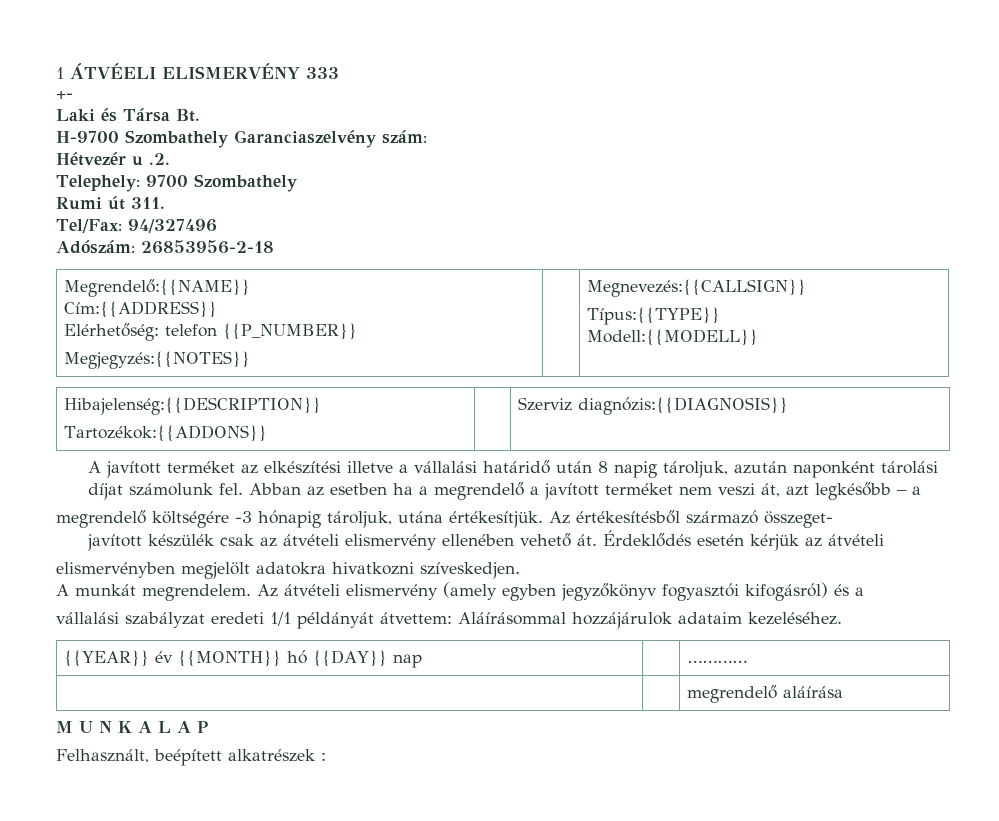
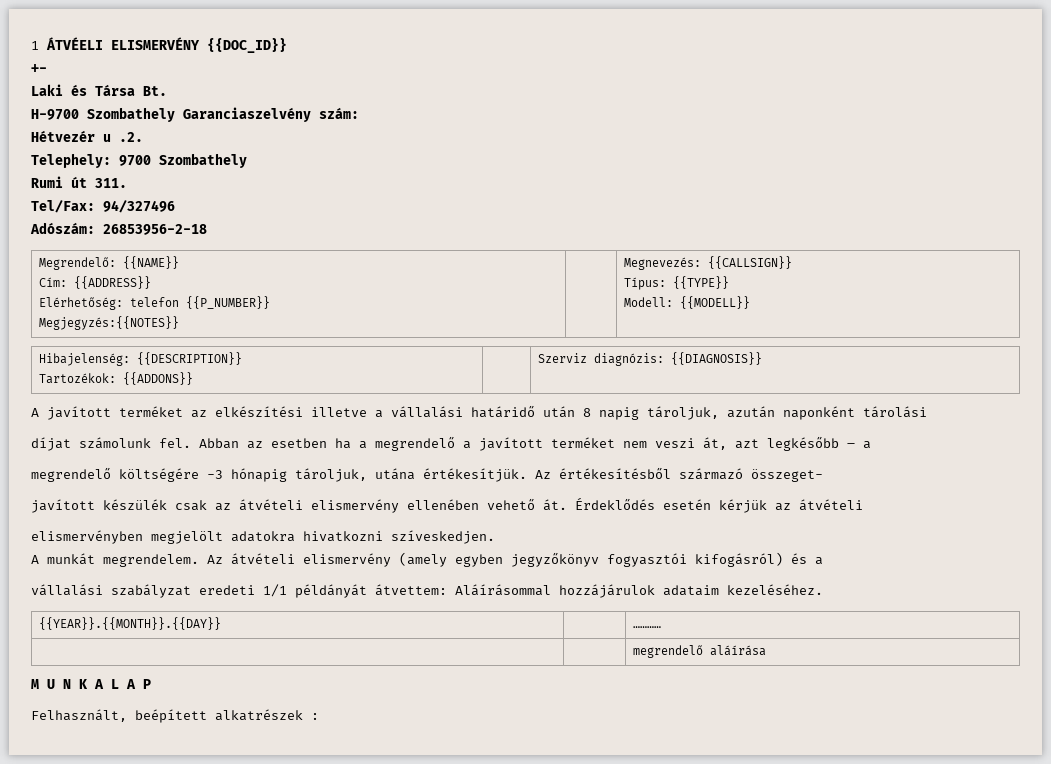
- 1 ÁTVÉELI ELISMERVÉNY 333
+ 1 ÁTVÉELI ELISMERVÉNY {{DOC_ID}}
- Megrendelő:{{NAME}}
- Cím:{{ADDRESS}}
+ Megrendelő: {{NAME}}
+ Cím: {{ADDRESS}}
  Elérhetőség: telefon {{P_NUMBER}}
- Megjegyzés:{{NOTES}} | | Megnevezés:{{CALLSIGN}}
- Típus:{{TYPE}}
- Modell:{{MODELL}}
- Hibajelenség:{{DESCRIPTION}}
- Tartozékok:{{ADDONS}} | | Szerviz diagnózis:{{DIAGNOSIS}}
+ Megjegyzés:{{NOTES}} | | Megnevezés: {{CALLSIGN}}
+ Típus: {{TYPE}}
+ Modell: {{MODELL}}
+ Hibajelenség: {{DESCRIPTION}}
+ Tartozékok: {{ADDONS}} | | Szerviz diagnózis: {{DIAGNOSIS}}
- {{YEAR}} év {{MONTH}} hó {{DAY}} nap | | …………
+ {{YEAR}}.{{MONTH}}.{{DAY}} | | …………

